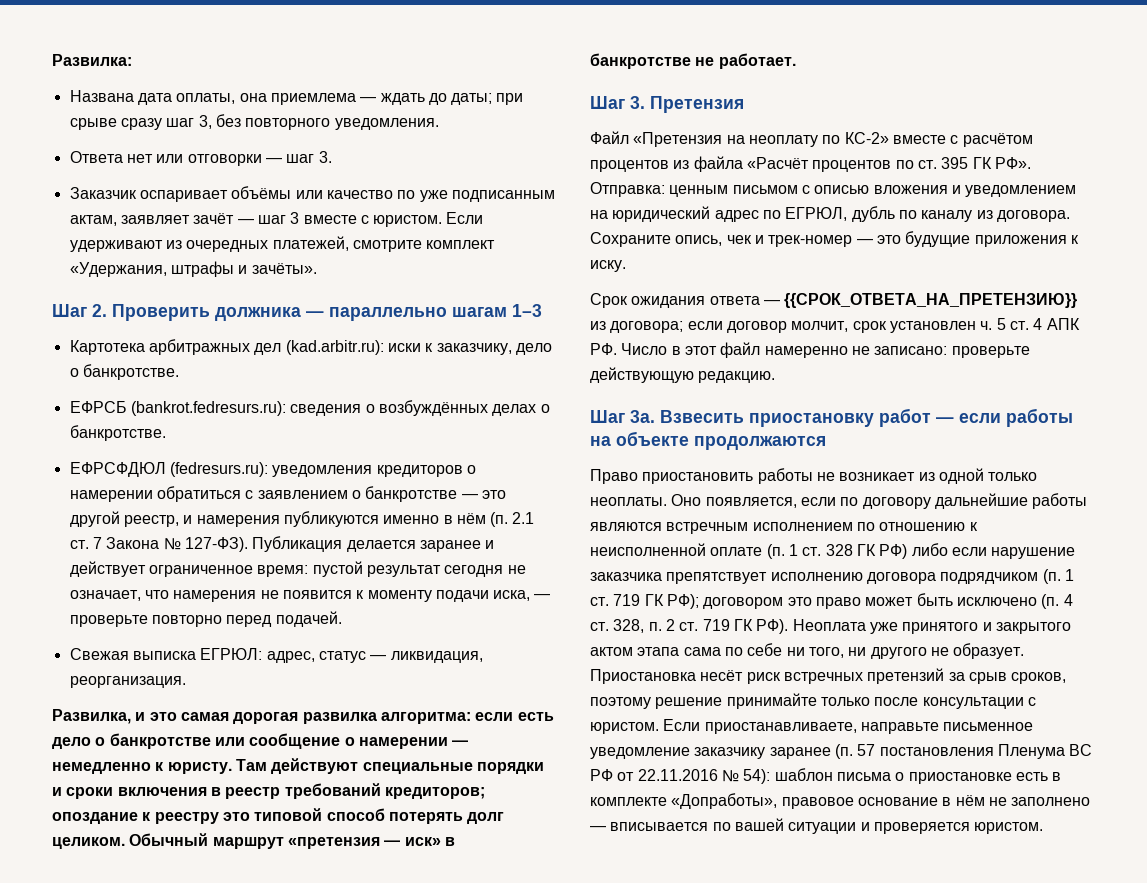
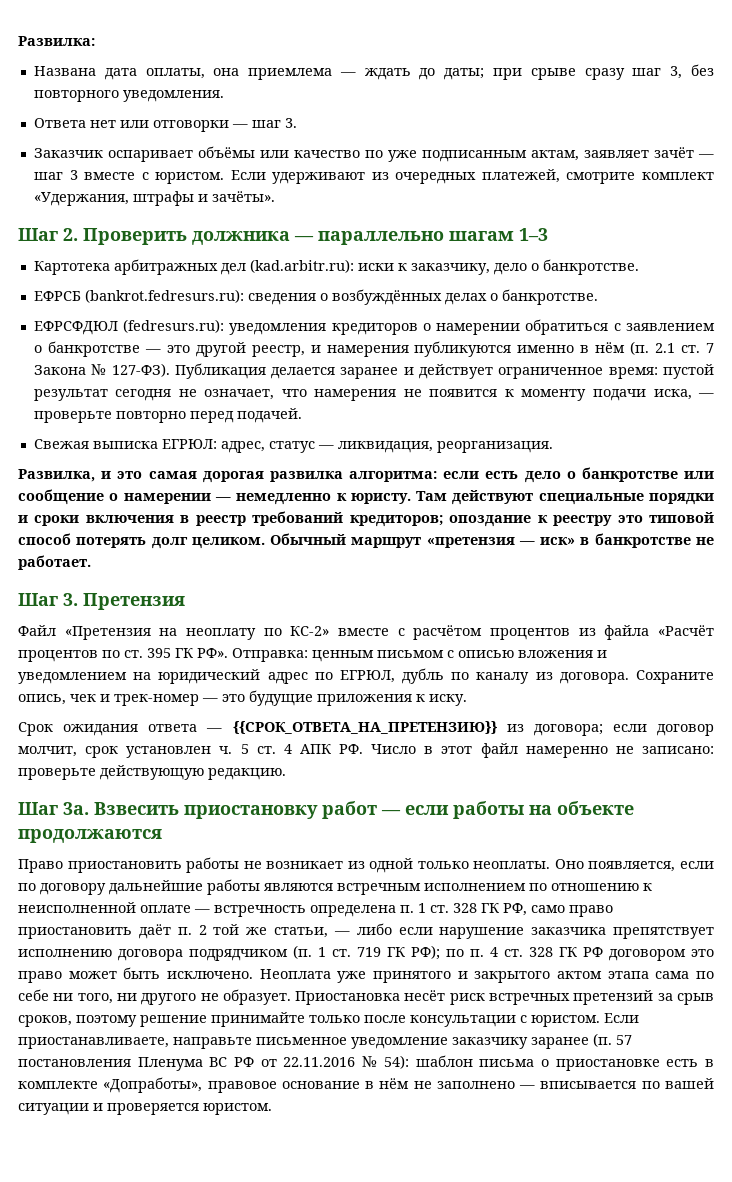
- Оно появляется, если по договору дальнейшие работы являются встречным исполнением по отношению к неисполненной оплате (п. 1 ст. 328 ГК РФ) либо если нарушение заказчика препятствует исполнению договора подрядчиком (п. 1 ст. 719 ГК РФ); договором это право может быть исключено (п. 4 ст. 328, п. 2 ст. 719 ГК РФ). Неоплата уже принятого и закрытого актом этапа сама по себе ни того, ни другого не образует.
+ Оно появляется, если по договору дальнейшие работы являются встречным исполнением по отношению к неисполненной оплате — встречность определена п. 1 ст. 328 ГК РФ, само право приостановить даёт п. 2 той же статьи, — либо если нарушение заказчика препятствует исполнению договора подрядчиком (п. 1 ст. 719 ГК РФ); по п. 4 ст. 328 ГК РФ договором это право может быть исключено. Неоплата уже принятого и закрытого актом этапа сама по себе ни того, ни другого не образует.

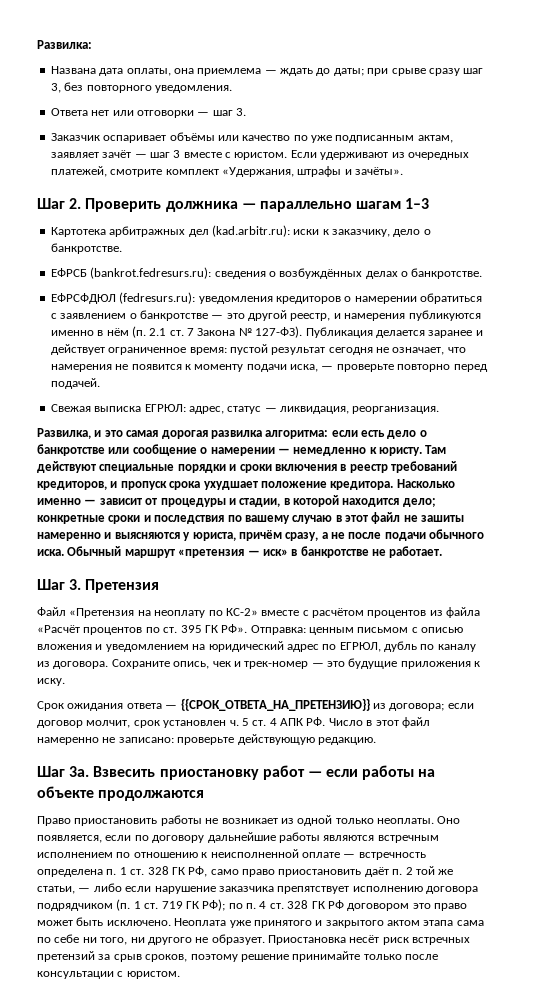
- Там действуют специальные порядки и сроки включения в реестр требований кредиторов; опоздание к реестру это типовой способ потерять долг целиком.
+ Там действуют специальные порядки и сроки включения в реестр требований кредиторов, и пропуск срока ухудшает положение кредитора. Насколько именно — зависит от процедуры и стадии, в которой находится дело; конкретные сроки и последствия по вашему случаю в этот файл не зашиты намеренно и выясняются у юриста, причём сразу, а не после подачи обычного иска.
- Если приостанавливаете, направьте письменное уведомление заказчику заранее (п. 57 постановления Пленума ВС РФ от 22.11.2016 № 54): шаблон письма о приостановке есть в комплекте «Допработы», правовое основание в нём не заполнено — вписывается по вашей ситуации и проверяется юристом.

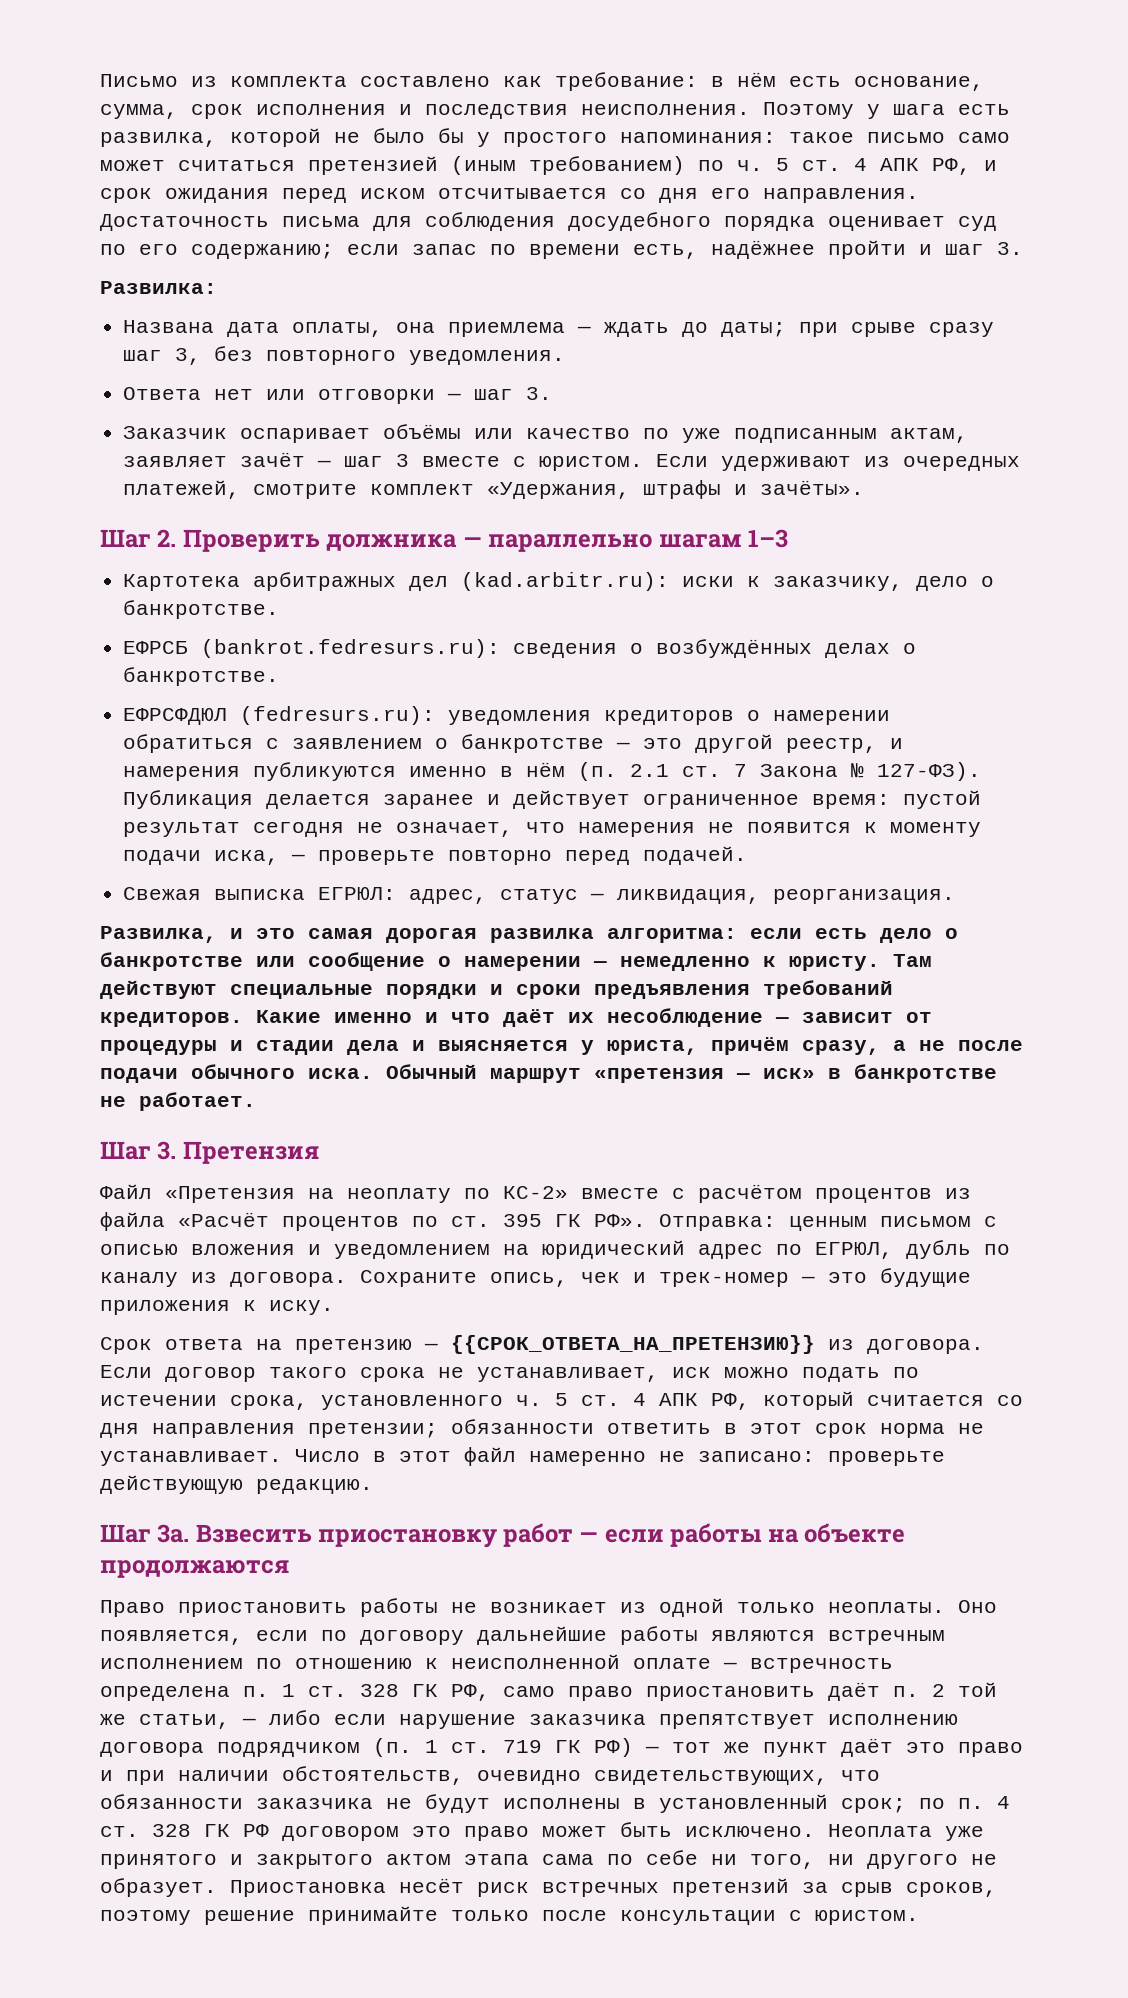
+ Письмо из комплекта составлено как требование: в нём есть основание, сумма, срок исполнения и последствия неисполнения. Поэтому у шага есть развилка, которой не было бы у простого напоминания: такое письмо само может считаться претензией (иным требованием) по ч. 5 ст. 4 АПК РФ, и срок ожидания перед иском отсчитывается со дня его направления. Достаточность письма для соблюдения досудебного порядка оценивает суд по его содержанию; если запас по времени есть, надёжнее пройти и шаг 3.
- Там действуют специальные порядки и сроки включения в реестр требований кредиторов, и пропуск срока ухудшает положение кредитора. Насколько именно — зависит от процедуры и стадии, в которой находится дело; конкретные сроки и последствия по вашему случаю в этот файл не зашиты намеренно и выясняются у юриста, причём сразу, а не после подачи обычного иска.
+ Там действуют специальные порядки и сроки предъявления требований кредиторов. Какие именно и что даёт их несоблюдение — зависит от процедуры и стадии дела и выясняется у юриста, причём сразу, а не после подачи обычного иска.
- Срок ожидания ответа — {{СРОК_ОТВЕТА_НА_ПРЕТЕНЗИЮ}} из договора; если договор молчит, срок установлен ч. 5 ст. 4 АПК РФ. Число в этот файл намеренно не записано: проверьте действующую редакцию.
+ Срок ответа на претензию — {{СРОК_ОТВЕТА_НА_ПРЕТЕНЗИЮ}} из договора. Если договор такого срока не устанавливает, иск можно подать по истечении срока, установленного ч. 5 ст. 4 АПК РФ, который считается со дня направления претензии; обязанности ответить в этот срок норма не устанавливает. Число в этот файл намеренно не записано: проверьте действующую редакцию.
- Оно появляется, если по договору дальнейшие работы являются встречным исполнением по отношению к неисполненной оплате — встречность определена п. 1 ст. 328 ГК РФ, само право приостановить даёт п. 2 той же статьи, — либо если нарушение заказчика препятствует исполнению договора подрядчиком (п. 1 ст. 719 ГК РФ); по п. 4 ст. 328 ГК РФ договором это право может быть исключено.
+ Оно появляется, если по договору дальнейшие работы являются встречным исполнением по отношению к неисполненной оплате — встречность определена п. 1 ст. 328 ГК РФ, само право приостановить даёт п. 2 той же статьи, — либо если нарушение заказчика препятствует исполнению договора подрядчиком (п. 1 ст. 719 ГК РФ) — тот же пункт даёт это право и при наличии обстоятельств, очевидно свидетельствующих, что обязанности заказчика не будут исполнены в установленный срок; по п. 4 ст. 328 ГК РФ договором это право может быть исключено.

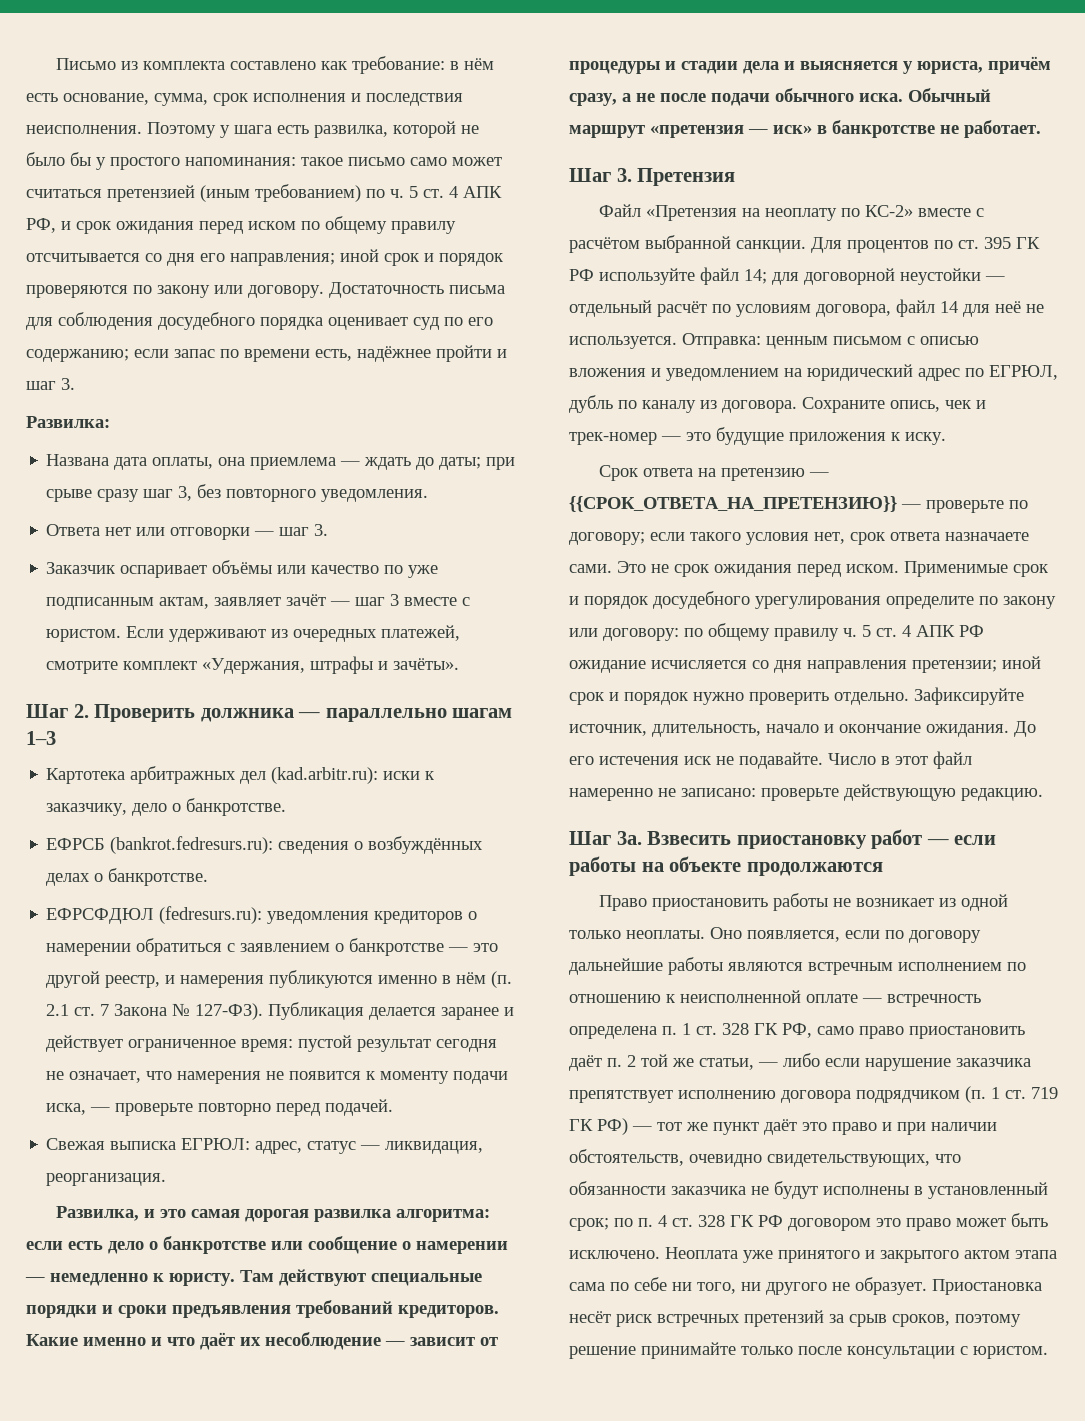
- Поэтому у шага есть развилка, которой не было бы у простого напоминания: такое письмо само может считаться претензией (иным требованием) по ч. 5 ст. 4 АПК РФ, и срок ожидания перед иском отсчитывается со дня его направления.
+ Поэтому у шага есть развилка, которой не было бы у простого напоминания: такое письмо само может считаться претензией (иным требованием) по ч. 5 ст. 4 АПК РФ, и срок ожидания перед иском по общему правилу отсчитывается со дня его направления; иной срок и порядок проверяются по закону или договору.
- Файл «Претензия на неоплату по КС-2» вместе с расчётом процентов из файла «Расчёт процентов по ст. 395 ГК РФ». Отправка: ценным письмом с описью вложения и уведомлением на юридический адрес по ЕГРЮЛ, дубль по каналу из договора.
+ Файл «Претензия на неоплату по КС-2» вместе с расчётом выбранной санкции. Для процентов по ст. 395 ГК РФ используйте файл 14; для договорной неустойки — отдельный расчёт по условиям договора, файл 14 для неё не используется. Отправка: ценным письмом с описью вложения и уведомлением на юридический адрес по ЕГРЮЛ, дубль по каналу из договора.
- Срок ответа на претензию — {{СРОК_ОТВЕТА_НА_ПРЕТЕНЗИЮ}} из договора. Если договор такого срока не устанавливает, иск можно подать по истечении срока, установленного ч. 5 ст. 4 АПК РФ, который считается со дня направления претензии; обязанности ответить в этот срок норма не устанавливает.
+ Срок ответа на претензию — {{СРОК_ОТВЕТА_НА_ПРЕТЕНЗИЮ}} — проверьте по договору; если такого условия нет, срок ответа назначаете сами. Это не срок ожидания перед иском. Применимые срок и порядок досудебного урегулирования определите по закону или договору: по общему правилу ч. 5 ст. 4 АПК РФ ожидание исчисляется со дня направления претензии; иной срок и порядок нужно проверить отдельно. Зафиксируйте источник, длительность, начало и окончание ожидания. До его истечения иск не подавайте.

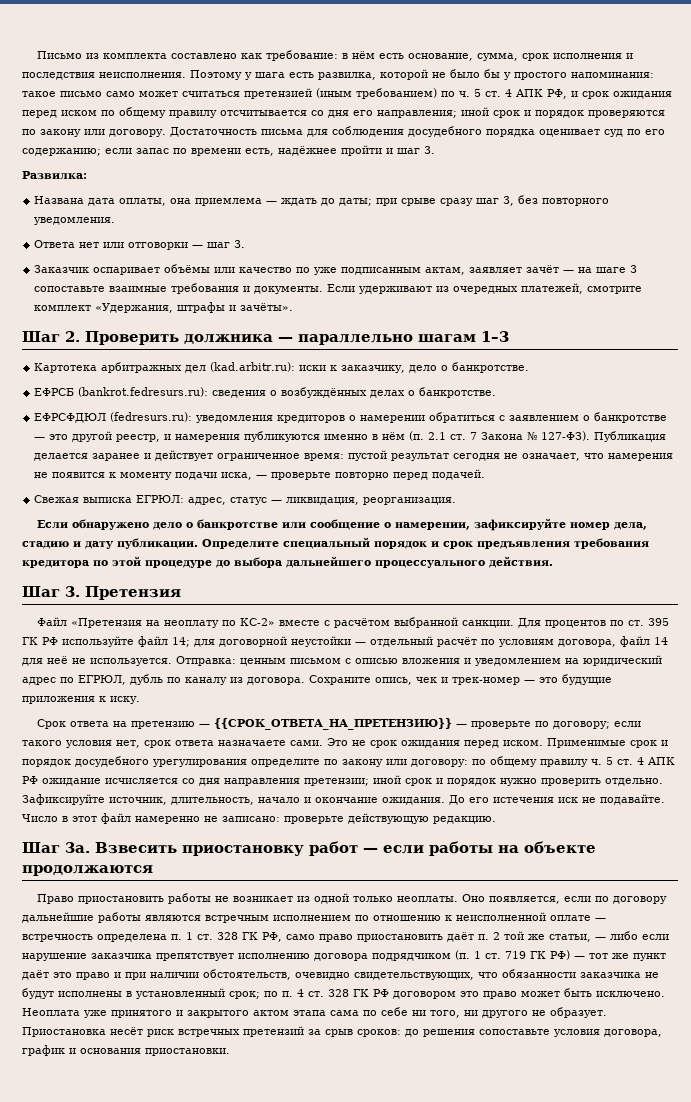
- Заказчик оспаривает объёмы или качество по уже подписанным актам, заявляет зачёт — шаг 3 вместе с юристом.
+ Заказчик оспаривает объёмы или качество по уже подписанным актам, заявляет зачёт — на шаге 3 сопоставьте взаимные требования и документы.
- Развилка, и это самая дорогая развилка алгоритма: если есть дело о банкротстве или сообщение о намерении — немедленно к юристу. Там действуют специальные порядки и сроки предъявления требований кредиторов. Какие именно и что даёт их несоблюдение — зависит от процедуры и стадии дела и выясняется у юриста, причём сразу, а не после подачи обычного иска. Обычный маршрут «претензия — иск» в банкротстве не работает.
+ Если обнаружено дело о банкротстве или сообщение о намерении, зафиксируйте номер дела, стадию и дату публикации. Определите специальный порядок и срок предъявления требования кредитора по этой процедуре до выбора дальнейшего процессуального действия.
- Приостановка несёт риск встречных претензий за срыв сроков, поэтому решение принимайте только после консультации с юристом.
+ Приостановка несёт риск встречных претензий за срыв сроков: до решения сопоставьте условия договора, график и основания приостановки.

